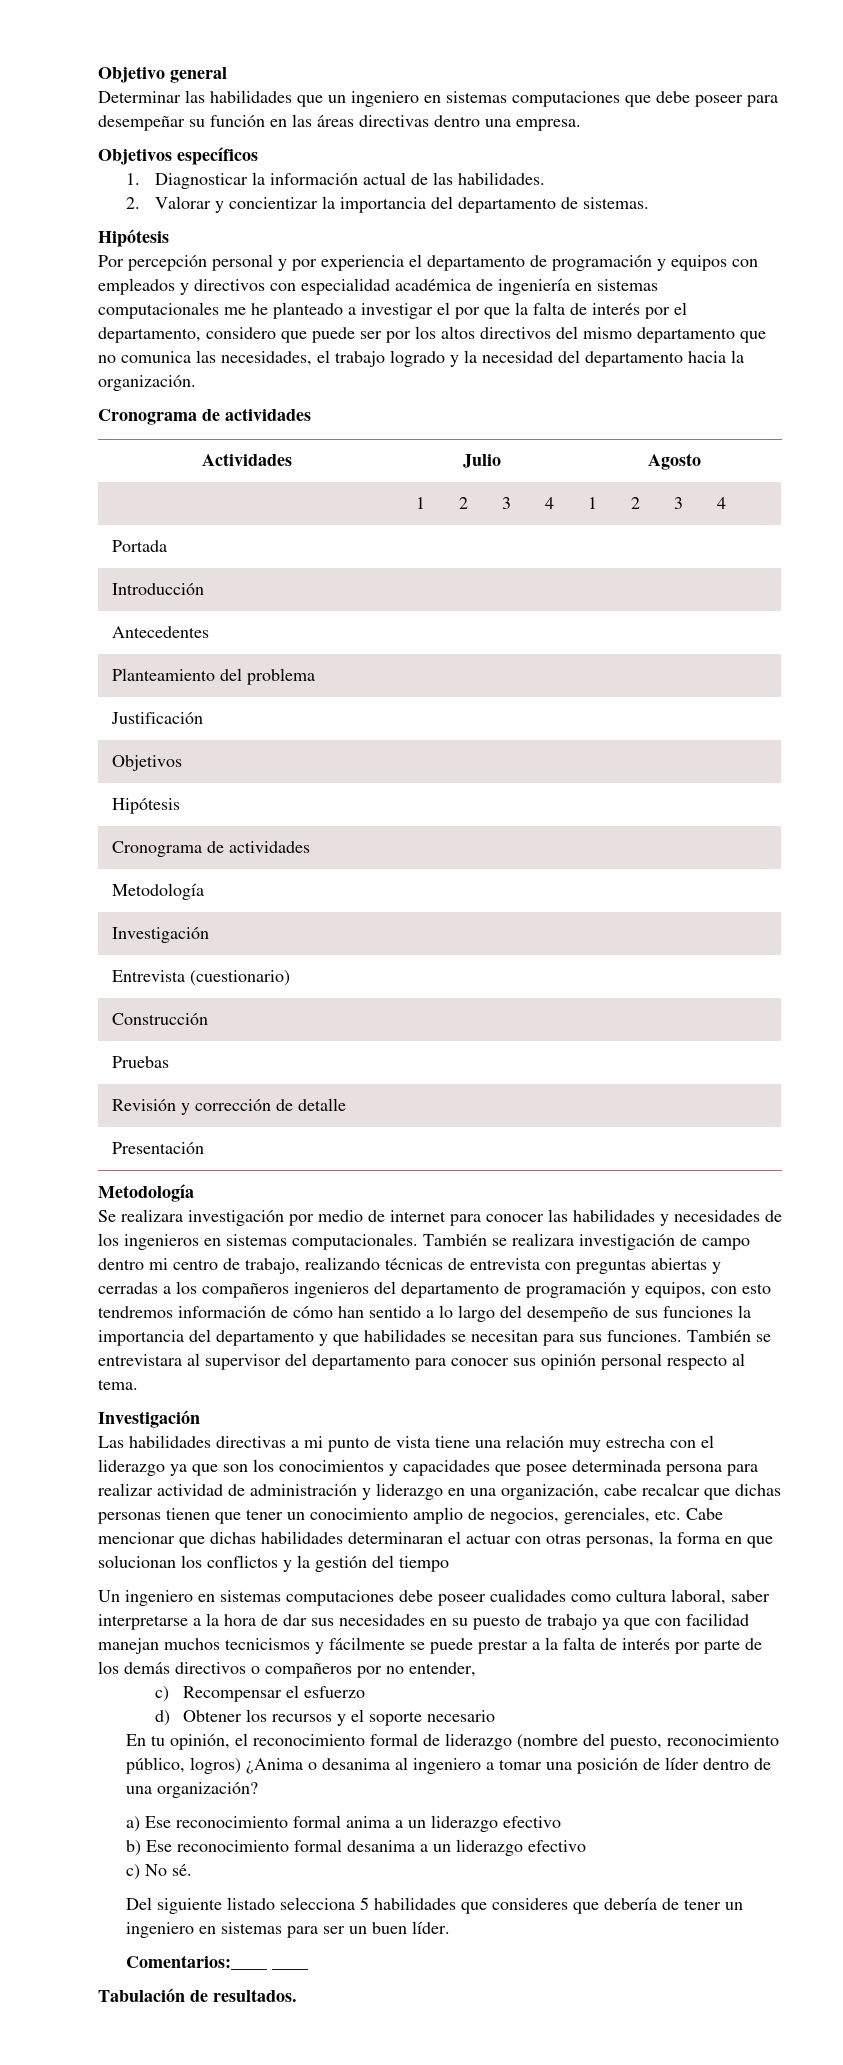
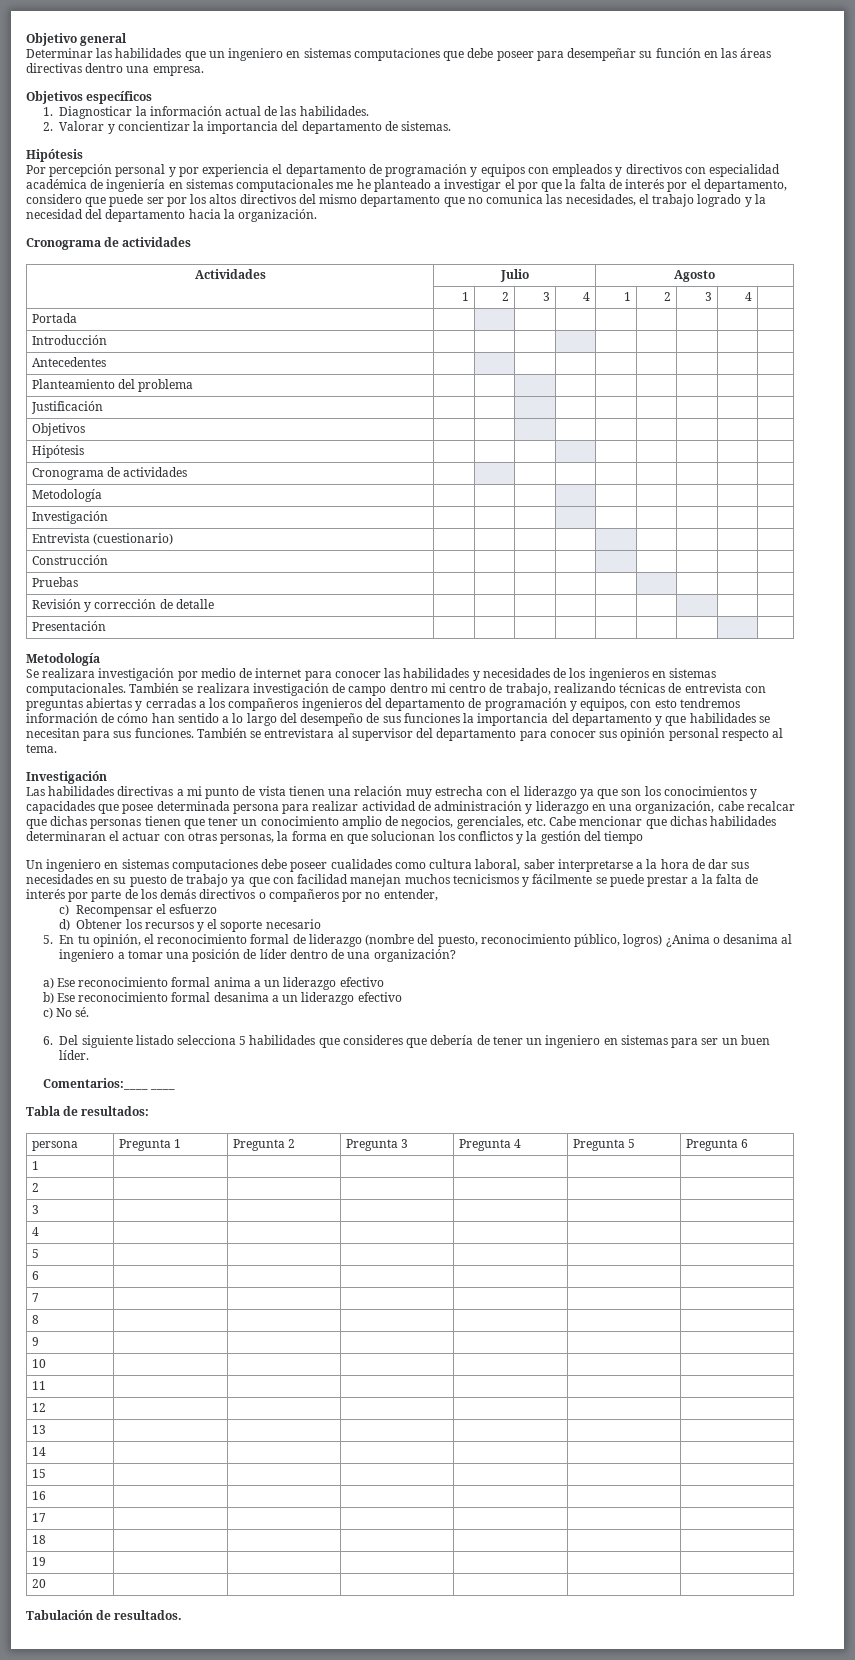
- Las habilidades directivas a mi punto de vista tiene una relación muy estrecha con el liderazgo ya que son los conocimientos y capacidades que posee determinada persona para realizar actividad de administración y liderazgo en una organización, cabe recalcar que dichas personas tienen que tener un conocimiento amplio de negocios, gerenciales, etc. Cabe mencionar que dichas habilidades determinaran el actuar con otras personas, la forma en que solucionan los conflictos y la gestión del tiempo
+ Las habilidades directivas a mi punto de vista tienen una relación muy estrecha con el liderazgo ya que son los conocimientos y capacidades que posee determinada persona para realizar actividad de administración y liderazgo en una organización, cabe recalcar que dichas personas tienen que tener un conocimiento amplio de negocios, gerenciales, etc. Cabe mencionar que dichas habilidades determinaran el actuar con otras personas, la forma en que solucionan los conflictos y la gestión del tiempo
- En tu opinión, el reconocimiento formal de liderazgo (nombre del puesto, reconocimiento público, logros) ¿Anima o desanima al ingeniero a tomar una posición de líder dentro de una organización?
+ 5. En tu opinión, el reconocimiento formal de liderazgo (nombre del puesto, reconocimiento público, logros) ¿Anima o desanima al ingeniero a tomar una posición de líder dentro de una organización?
- Del siguiente listado selecciona 5 habilidades que consideres que debería de tener un ingeniero en sistemas para ser un buen líder.
+ 6. Del siguiente listado selecciona 5 habilidades que consideres que debería de tener un ingeniero en sistemas para ser un buen líder.
+ Tabla de resultados:
+ persona | Pregunta 1 | Pregunta 2 | Pregunta 3 | Pregunta 4 | Pregunta 5 | Pregunta 6
+ 1 | | | | | |
+ 2 | | | | | |
+ 3 | | | | | |
+ 4 | | | | | |
+ 5 | | | | | |
+ 6 | | | | | |
+ 7 | | | | | |
+ 8 | | | | | |
+ 9 | | | | | |
+ 10 | | | | | |
+ 11 | | | | | |
+ 12 | | | | | |
+ 13 | | | | | |
+ 14 | | | | | |
+ 15 | | | | | |
+ 16 | | | | | |
+ 17 | | | | | |
+ 18 | | | | | |
+ 19 | | | | | |
+ 20 | | | | | |

